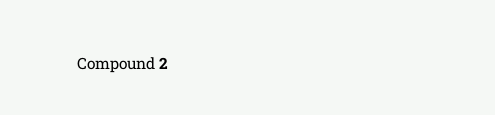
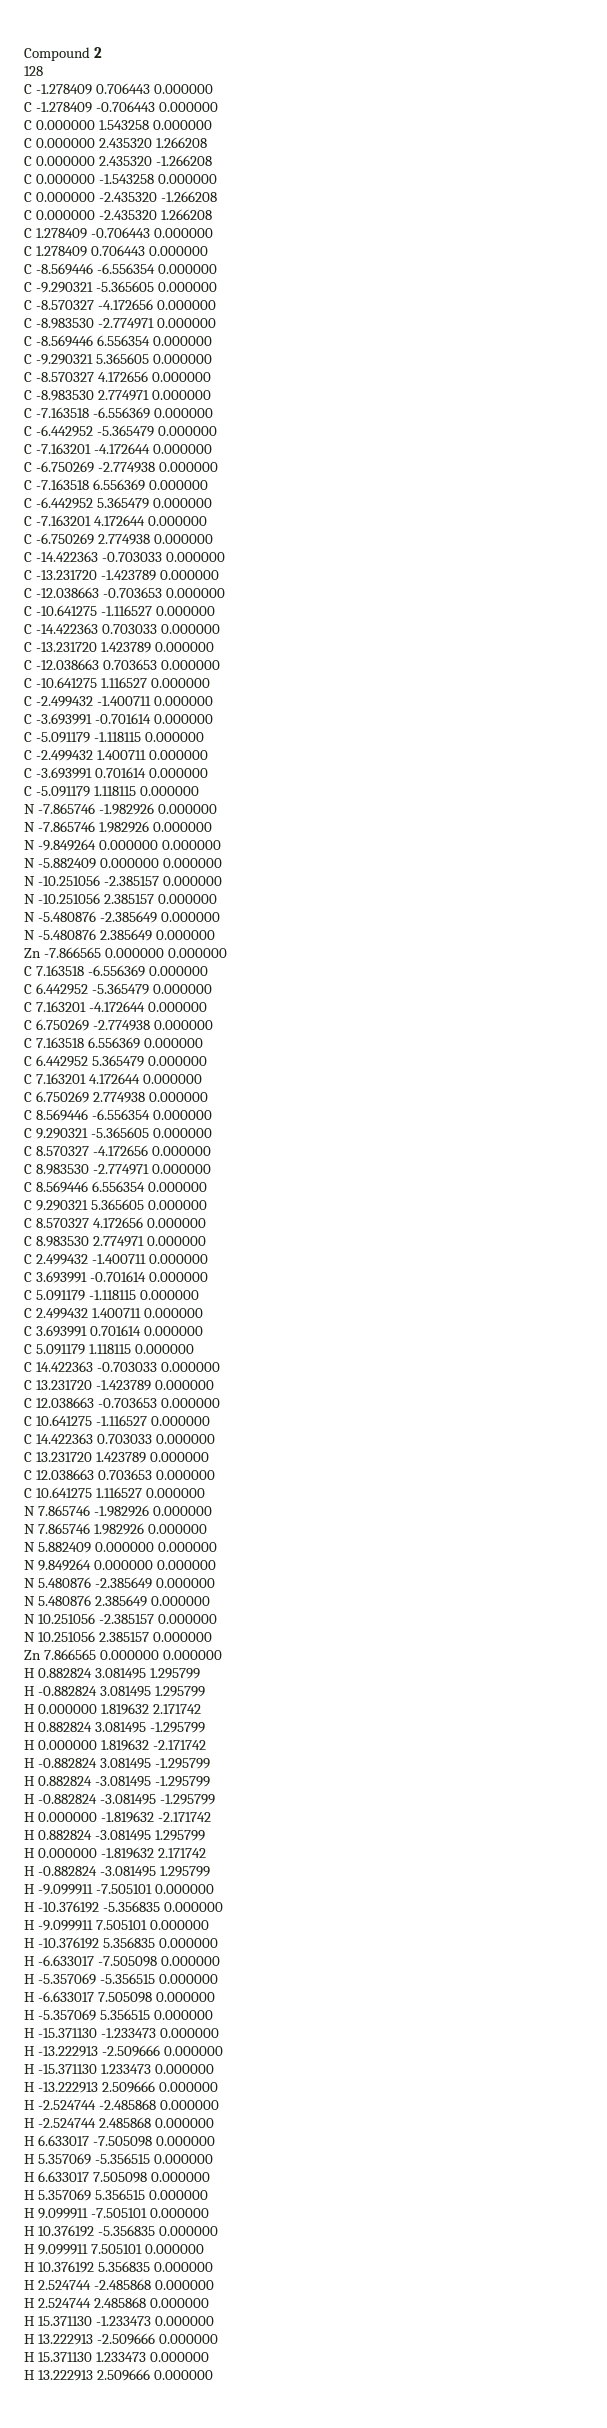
+ 128
+ C -1.278409 0.706443 0.000000
+ C -1.278409 -0.706443 0.000000
+ C 0.000000 1.543258 0.000000
+ C 0.000000 2.435320 1.266208
+ C 0.000000 2.435320 -1.266208
+ C 0.000000 -1.543258 0.000000
+ C 0.000000 -2.435320 -1.266208
+ C 0.000000 -2.435320 1.266208
+ C 1.278409 -0.706443 0.000000
+ C 1.278409 0.706443 0.000000
+ C -8.569446 -6.556354 0.000000
+ C -9.290321 -5.365605 0.000000
+ C -8.570327 -4.172656 0.000000
+ C -8.983530 -2.774971 0.000000
+ C -8.569446 6.556354 0.000000
+ C -9.290321 5.365605 0.000000
+ C -8.570327 4.172656 0.000000
+ C -8.983530 2.774971 0.000000
+ C -7.163518 -6.556369 0.000000
+ C -6.442952 -5.365479 0.000000
+ C -7.163201 -4.172644 0.000000
+ C -6.750269 -2.774938 0.000000
+ C -7.163518 6.556369 0.000000
+ C -6.442952 5.365479 0.000000
+ C -7.163201 4.172644 0.000000
+ C -6.750269 2.774938 0.000000
+ C -14.422363 -0.703033 0.000000
+ C -13.231720 -1.423789 0.000000
+ C -12.038663 -0.703653 0.000000
+ C -10.641275 -1.116527 0.000000
+ C -14.422363 0.703033 0.000000
+ C -13.231720 1.423789 0.000000
+ C -12.038663 0.703653 0.000000
+ C -10.641275 1.116527 0.000000
+ C -2.499432 -1.400711 0.000000
+ C -3.693991 -0.701614 0.000000
+ C -5.091179 -1.118115 0.000000
+ C -2.499432 1.400711 0.000000
+ C -3.693991 0.701614 0.000000
+ C -5.091179 1.118115 0.000000
+ N -7.865746 -1.982926 0.000000
+ N -7.865746 1.982926 0.000000
+ N -9.849264 0.000000 0.000000
+ N -5.882409 0.000000 0.000000
+ N -10.251056 -2.385157 0.000000
+ N -10.251056 2.385157 0.000000
+ N -5.480876 -2.385649 0.000000
+ N -5.480876 2.385649 0.000000
+ Zn -7.866565 0.000000 0.000000
+ C 7.163518 -6.556369 0.000000
+ C 6.442952 -5.365479 0.000000
+ C 7.163201 -4.172644 0.000000
+ C 6.750269 -2.774938 0.000000
+ C 7.163518 6.556369 0.000000
+ C 6.442952 5.365479 0.000000
+ C 7.163201 4.172644 0.000000
+ C 6.750269 2.774938 0.000000
+ C 8.569446 -6.556354 0.000000
+ C 9.290321 -5.365605 0.000000
+ C 8.570327 -4.172656 0.000000
+ C 8.983530 -2.774971 0.000000
+ C 8.569446 6.556354 0.000000
+ C 9.290321 5.365605 0.000000
+ C 8.570327 4.172656 0.000000
+ C 8.983530 2.774971 0.000000
+ C 2.499432 -1.400711 0.000000
+ C 3.693991 -0.701614 0.000000
+ C 5.091179 -1.118115 0.000000
+ C 2.499432 1.400711 0.000000
+ C 3.693991 0.701614 0.000000
+ C 5.091179 1.118115 0.000000
+ C 14.422363 -0.703033 0.000000
+ C 13.231720 -1.423789 0.000000
+ C 12.038663 -0.703653 0.000000
+ C 10.641275 -1.116527 0.000000
+ C 14.422363 0.703033 0.000000
+ C 13.231720 1.423789 0.000000
+ C 12.038663 0.703653 0.000000
+ C 10.641275 1.116527 0.000000
+ N 7.865746 -1.982926 0.000000
+ N 7.865746 1.982926 0.000000
+ N 5.882409 0.000000 0.000000
+ N 9.849264 0.000000 0.000000
+ N 5.480876 -2.385649 0.000000
+ N 5.480876 2.385649 0.000000
+ N 10.251056 -2.385157 0.000000
+ N 10.251056 2.385157 0.000000
+ Zn 7.866565 0.000000 0.000000
+ H 0.882824 3.081495 1.295799
+ H -0.882824 3.081495 1.295799
+ H 0.000000 1.819632 2.171742
+ H 0.882824 3.081495 -1.295799
+ H 0.000000 1.819632 -2.171742
+ H -0.882824 3.081495 -1.295799
+ H 0.882824 -3.081495 -1.295799
+ H -0.882824 -3.081495 -1.295799
+ H 0.000000 -1.819632 -2.171742
+ H 0.882824 -3.081495 1.295799
+ H 0.000000 -1.819632 2.171742
+ H -0.882824 -3.081495 1.295799
+ H -9.099911 -7.505101 0.000000
+ H -10.376192 -5.356835 0.000000
+ H -9.099911 7.505101 0.000000
+ H -10.376192 5.356835 0.000000
+ H -6.633017 -7.505098 0.000000
+ H -5.357069 -5.356515 0.000000
+ H -6.633017 7.505098 0.000000
+ H -5.357069 5.356515 0.000000
+ H -15.371130 -1.233473 0.000000
+ H -13.222913 -2.509666 0.000000
+ H -15.371130 1.233473 0.000000
+ H -13.222913 2.509666 0.000000
+ H -2.524744 -2.485868 0.000000
+ H -2.524744 2.485868 0.000000
+ H 6.633017 -7.505098 0.000000
+ H 5.357069 -5.356515 0.000000
+ H 6.633017 7.505098 0.000000
+ H 5.357069 5.356515 0.000000
+ H 9.099911 -7.505101 0.000000
+ H 10.376192 -5.356835 0.000000
+ H 9.099911 7.505101 0.000000
+ H 10.376192 5.356835 0.000000
+ H 2.524744 -2.485868 0.000000
+ H 2.524744 2.485868 0.000000
+ H 15.371130 -1.233473 0.000000
+ H 13.222913 -2.509666 0.000000
+ H 15.371130 1.233473 0.000000
+ H 13.222913 2.509666 0.000000

